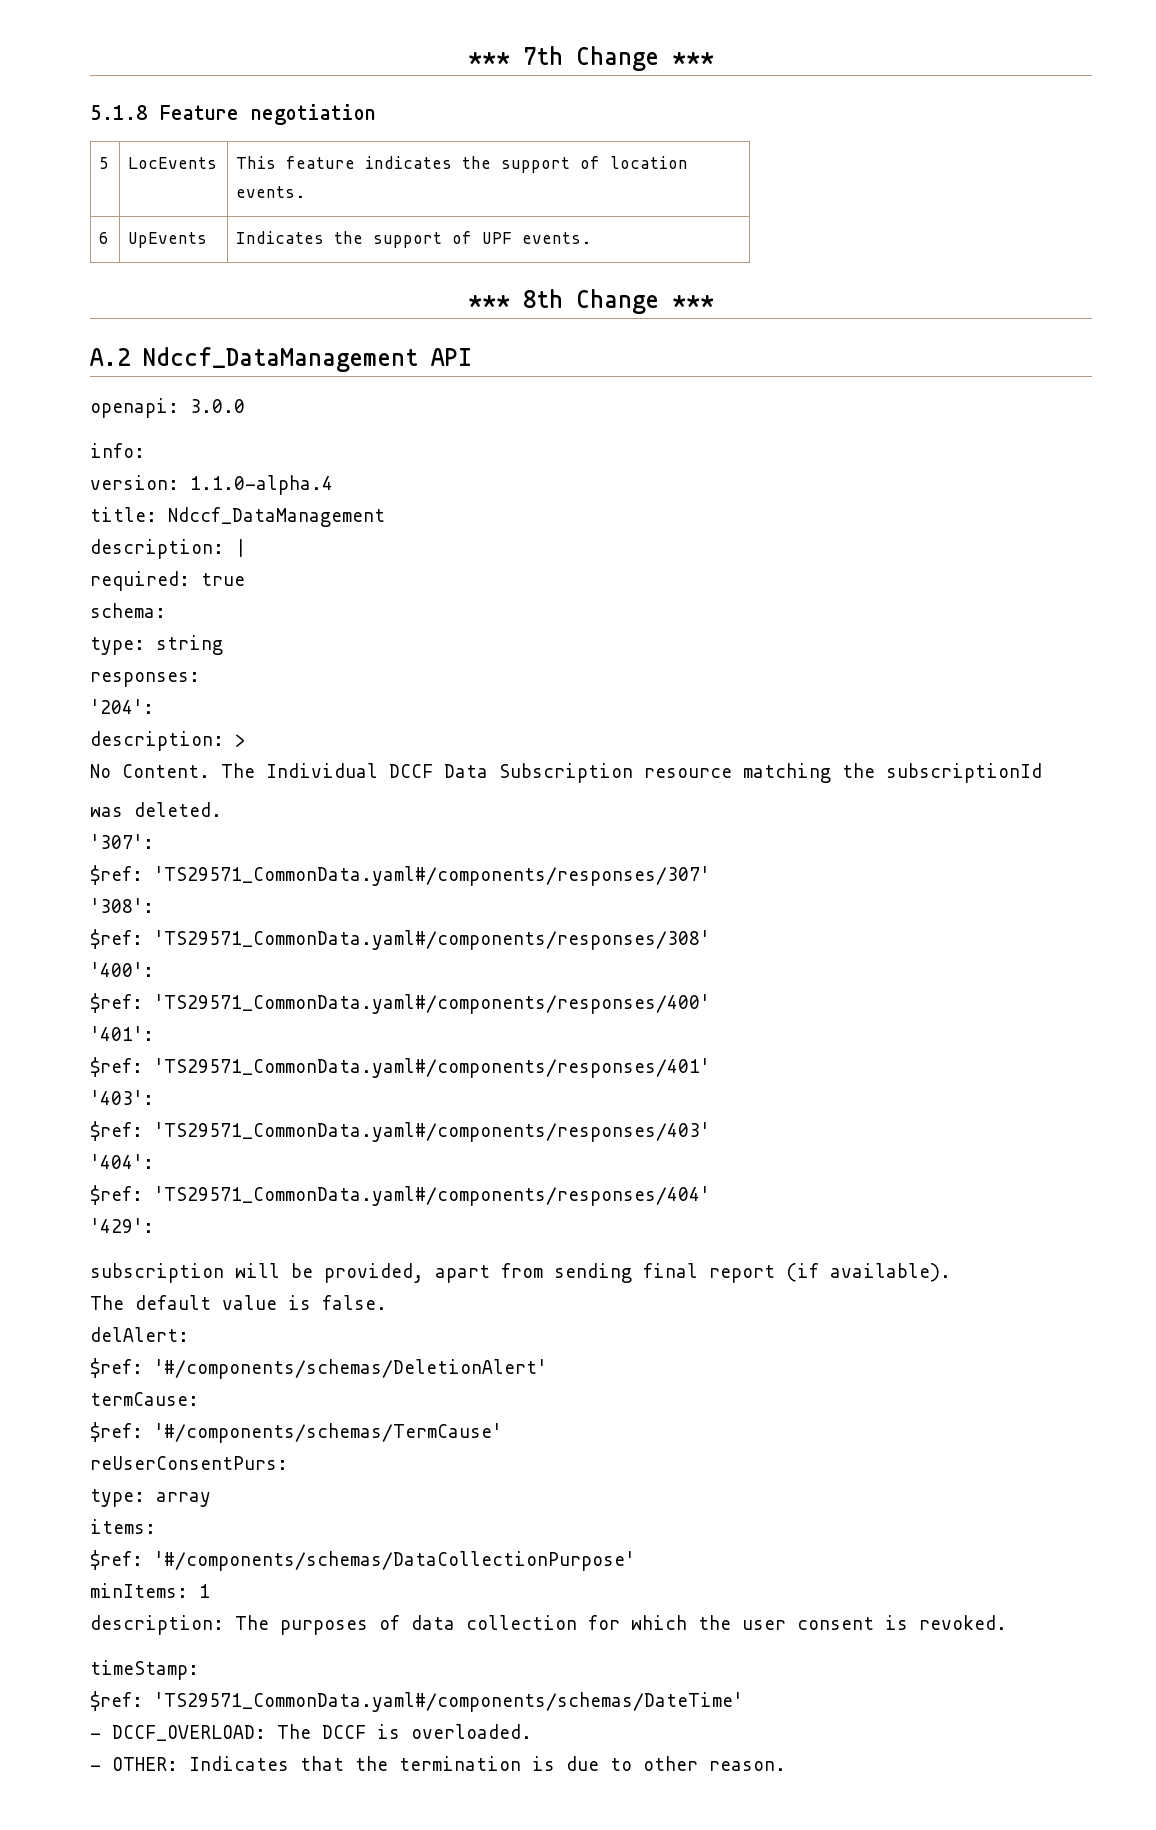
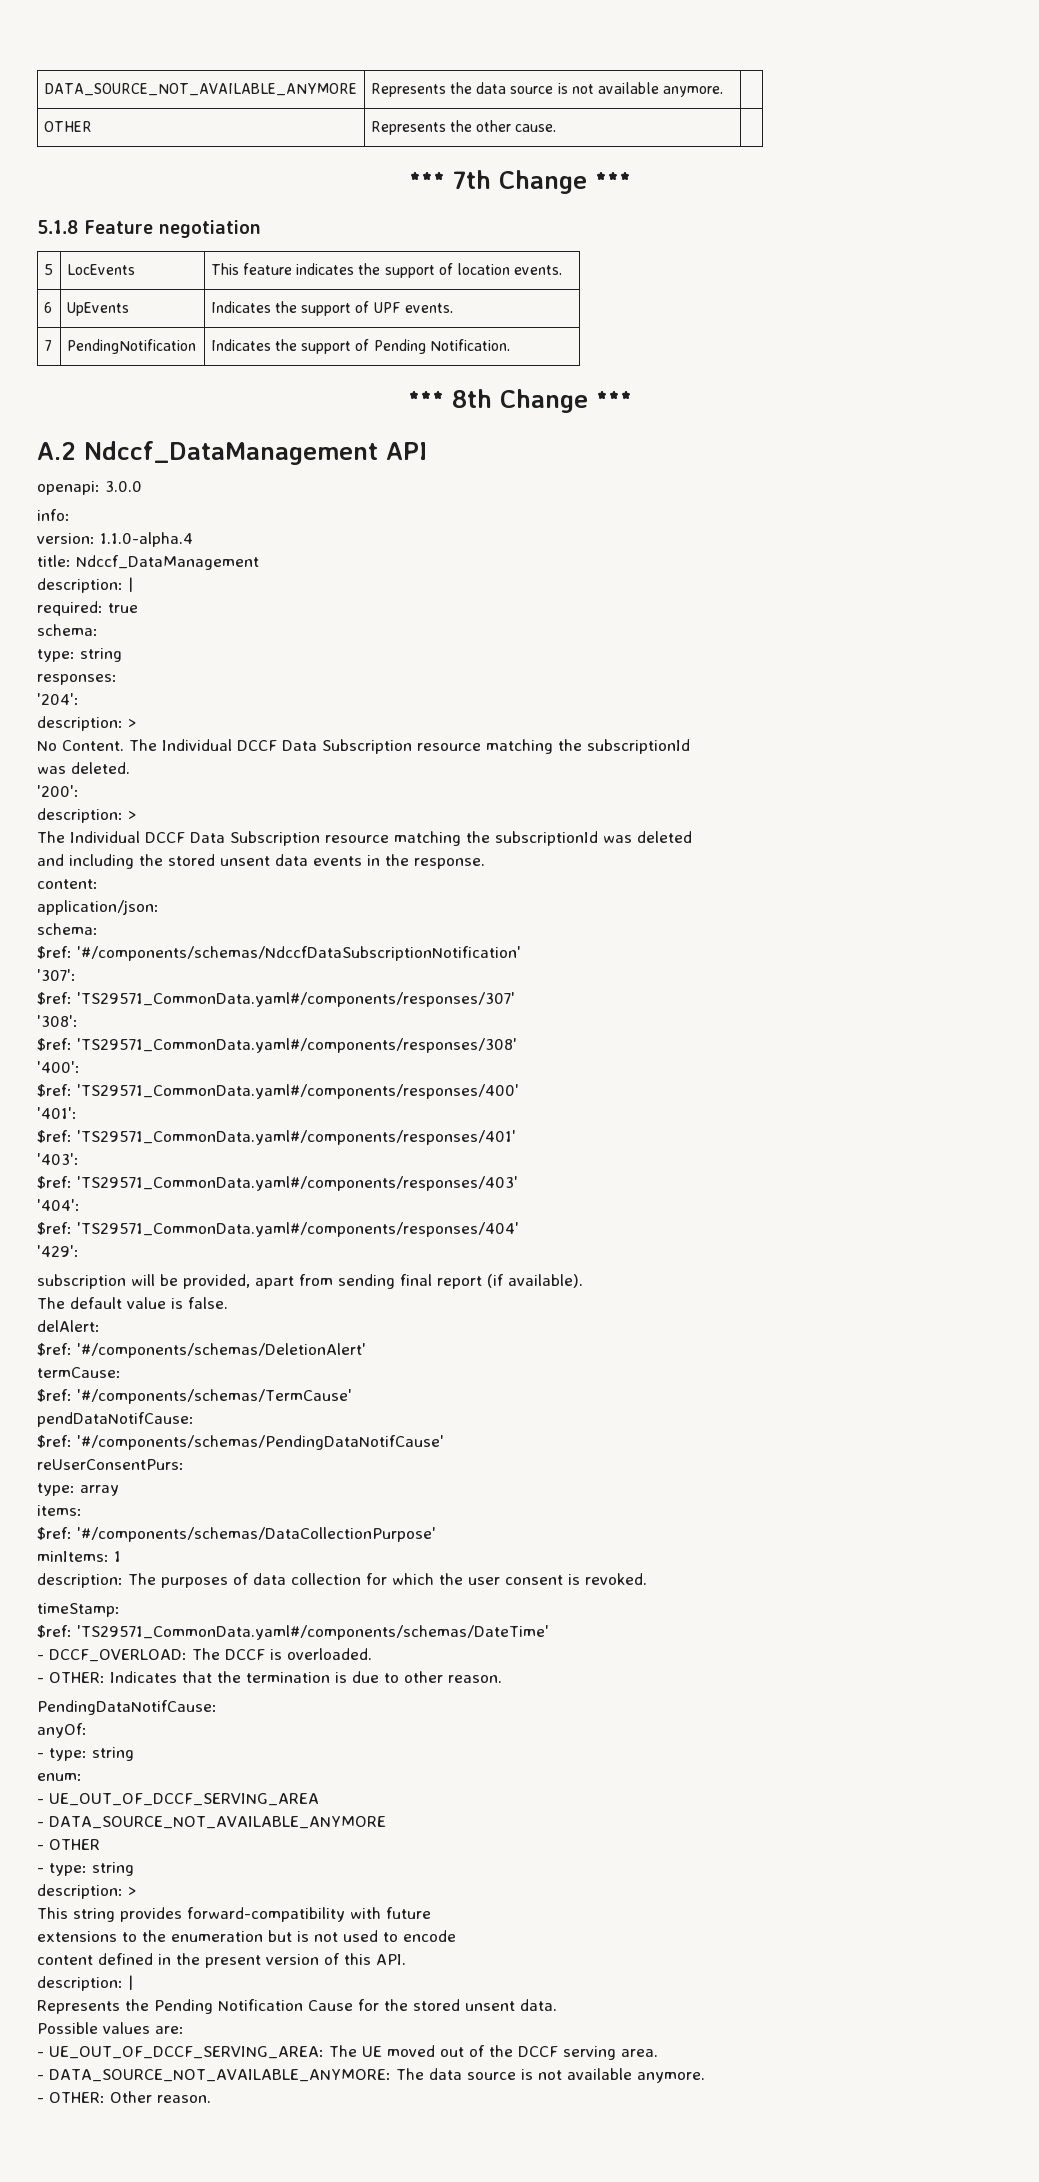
+ DATA_SOURCE_NOT_AVAILABLE_ANYMORE | Represents the data source is not available anymore. |
+ OTHER | Represents the other cause. |
+ 7 | PendingNotification | Indicates the support of Pending Notification.
+ '200':
+ description: >
+ The Individual DCCF Data Subscription resource matching the subscriptionId was deleted
+ and including the stored unsent data events in the response.
+ content:
+ application/json:
+ schema:
+ $ref: '#/components/schemas/NdccfDataSubscriptionNotification'
+ pendDataNotifCause:
+ $ref: '#/components/schemas/PendingDataNotifCause'
+ PendingDataNotifCause:
+ anyOf:
+ - type: string
+ enum:
+ - UE_OUT_OF_DCCF_SERVING_AREA
+ - DATA_SOURCE_NOT_AVAILABLE_ANYMORE
+ - OTHER
+ - type: string
+ description: >
+ This string provides forward-compatibility with future
+ extensions to the enumeration but is not used to encode
+ content defined in the present version of this API.
+ description: |
+ Represents the Pending Notification Cause for the stored unsent data.
+ Possible values are:
+ - UE_OUT_OF_DCCF_SERVING_AREA: The UE moved out of the DCCF serving area.
+ - DATA_SOURCE_NOT_AVAILABLE_ANYMORE: The data source is not available anymore.
+ - OTHER: Other reason.

